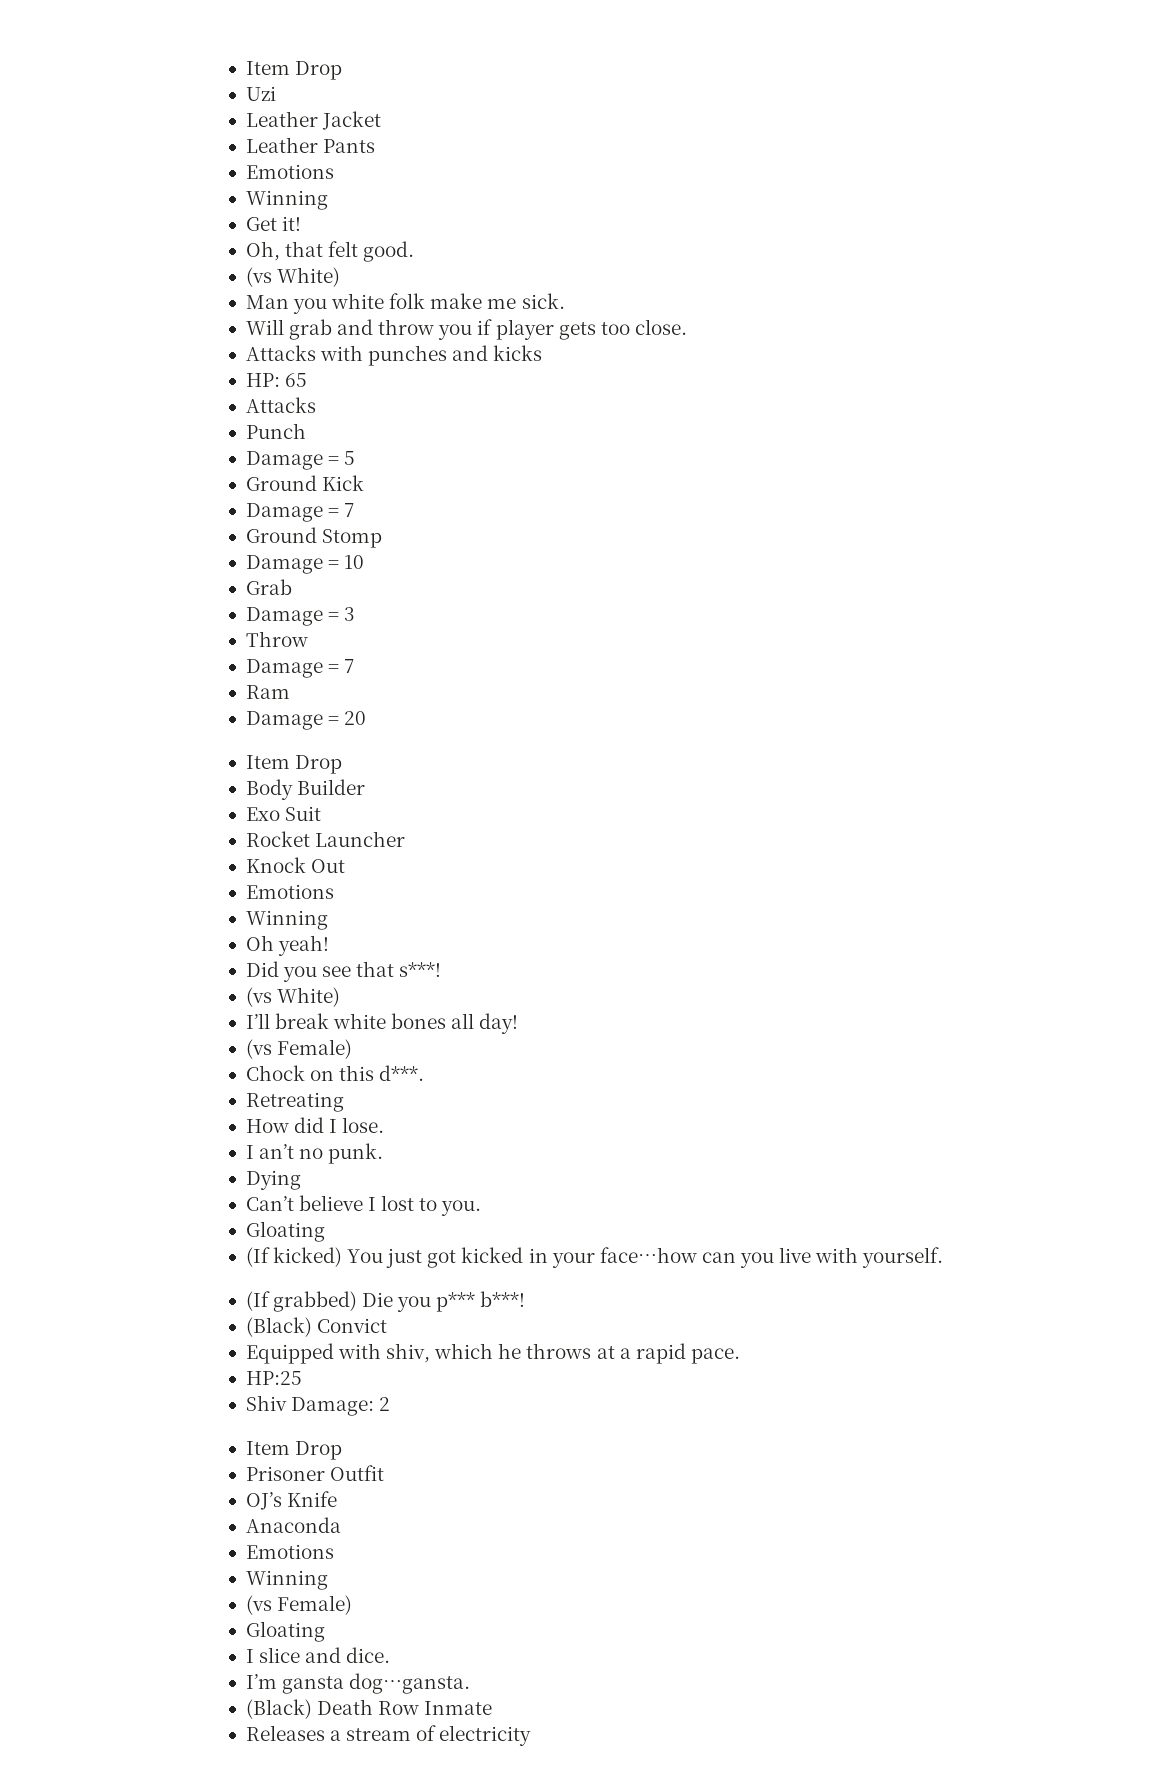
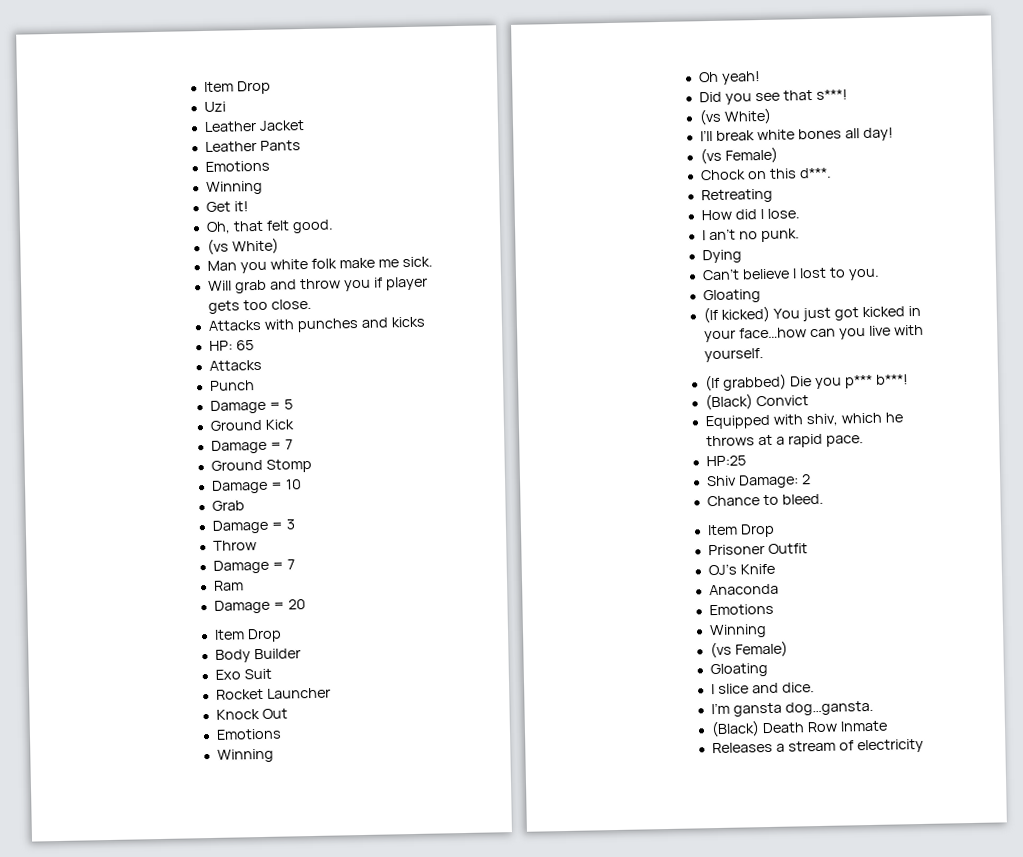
+ Chance to bleed.

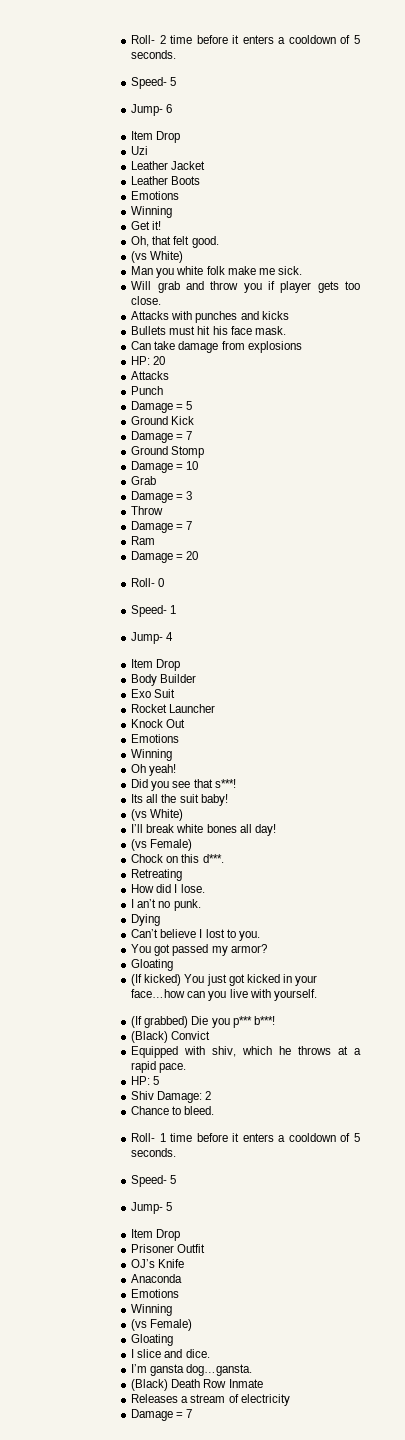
+ Roll- 2 time before it enters a cooldown of 5 seconds.
+ Speed- 5
+ Jump- 6
- Leather Pants
+ Leather Boots
- HP: 65
+ Bullets must hit his face mask.
+ Can take damage from explosions
+ HP: 20
+ Roll- 0
+ Speed- 1
+ Jump- 4
+ Its all the suit baby!
+ You got passed my armor?
- HP:25
+ HP: 5
+ Roll- 1 time before it enters a cooldown of 5 seconds.
+ Speed- 5
+ Jump- 5
  Releases a stream of electricity
+ Damage = 7

